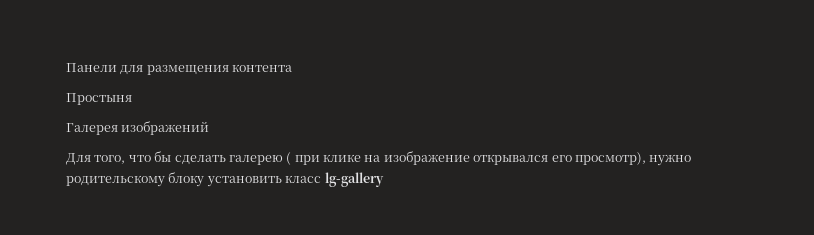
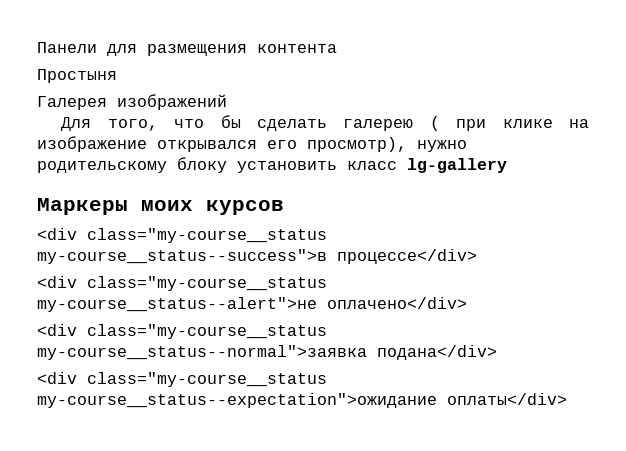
+ Маркеры моих курсов
+ <div class="my-course__status my-course__status--success">в процессе</div>
+ <div class="my-course__status my-course__status--alert">не оплачено</div>
+ <div class="my-course__status my-course__status--normal">заявка подана</div>
+ <div class="my-course__status my-course__status--expectation">ожидание оплаты</div>

